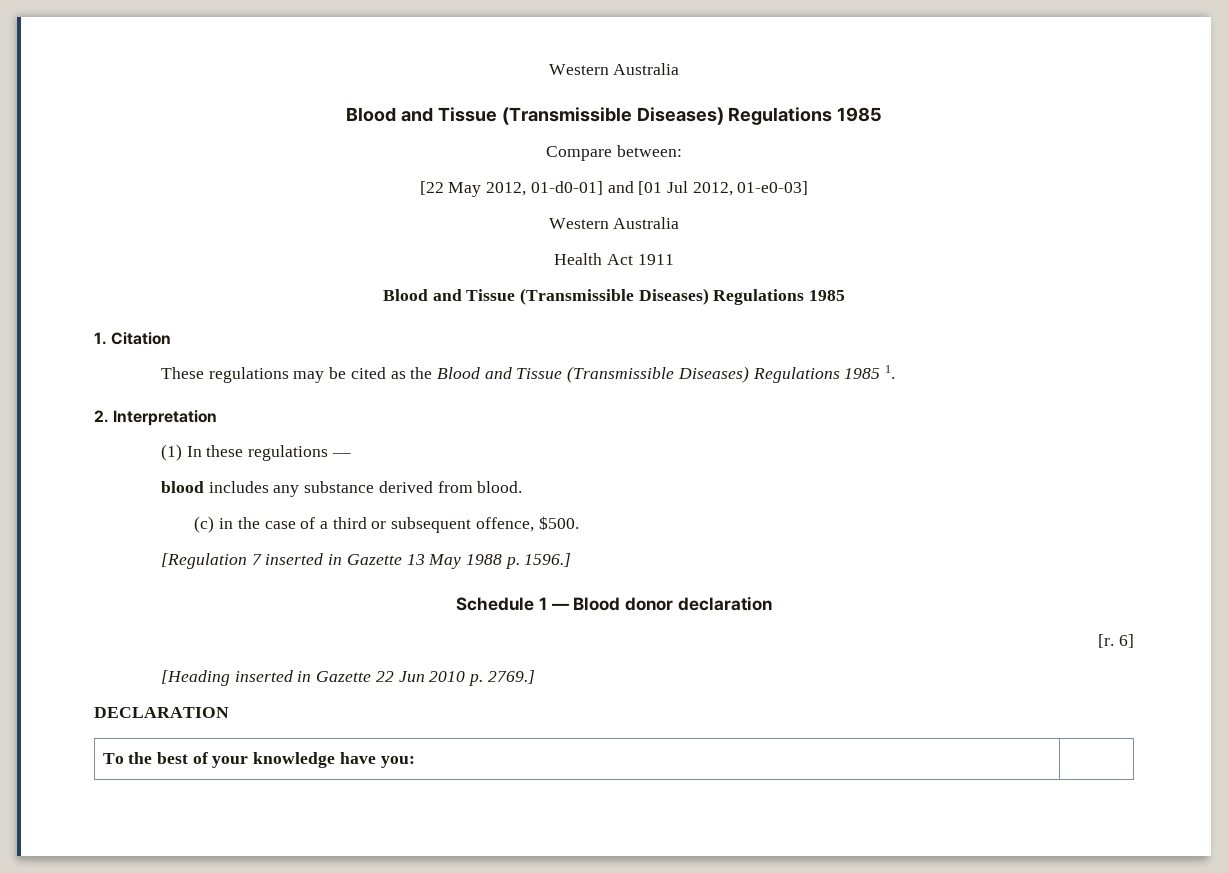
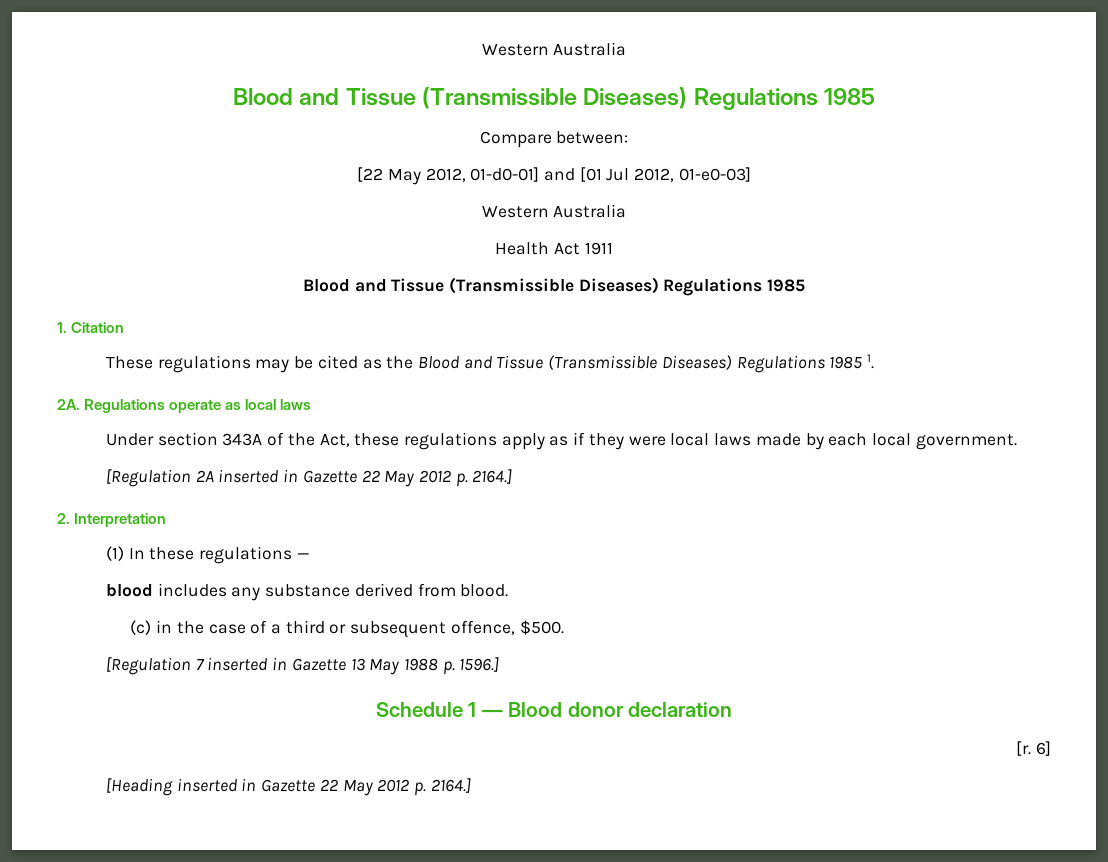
+ 2A. Regulations operate as local laws
+ Under section 343A of the Act, these regulations apply as if they were local laws made by each local government.
+ [Regulation 2A inserted in Gazette 22 May 2012 p. 2164.]
- [Heading inserted in Gazette 22 Jun 2010 p. 2769.]
- DECLARATION
- To the best of your knowledge have you: |
+ [Heading inserted in Gazette 22 May 2012 p. 2164.]

